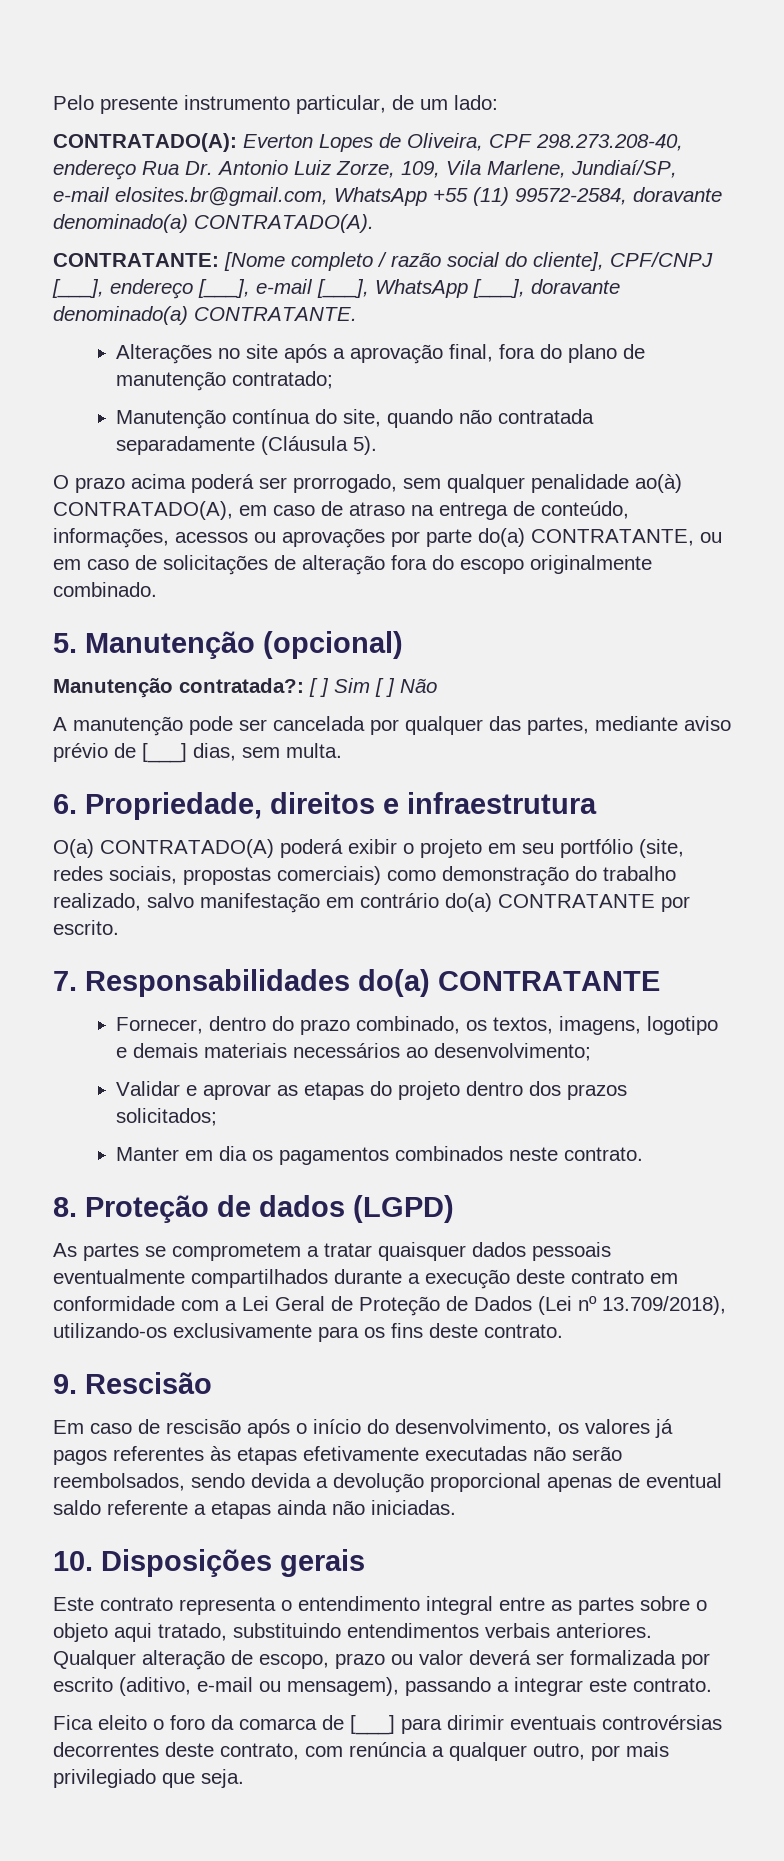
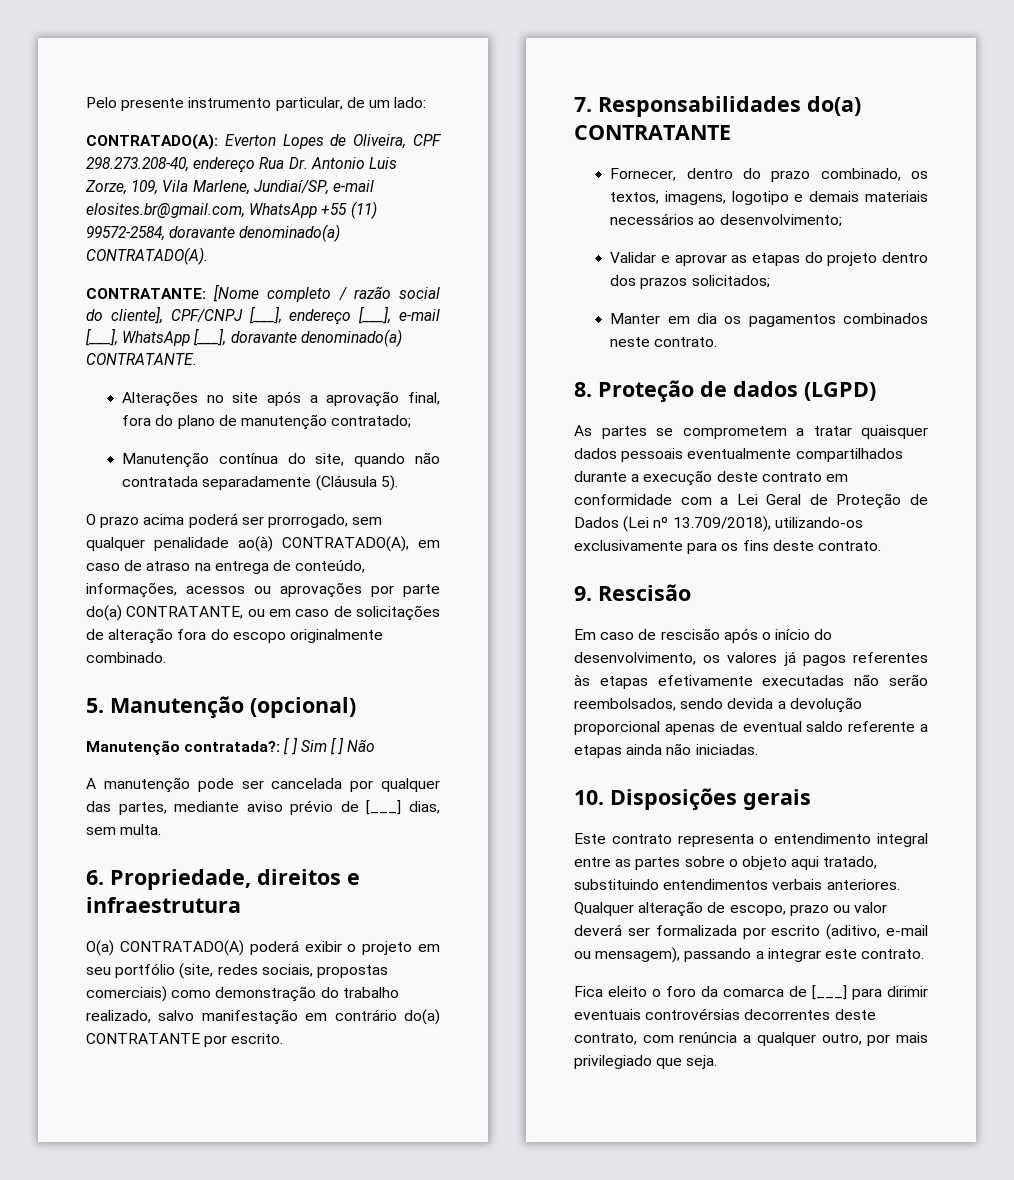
- CONTRATADO(A): Everton Lopes de Oliveira, CPF 298.273.208-40, endereço Rua Dr. Antonio Luiz Zorze, 109, Vila Marlene, Jundiaí/SP, e-mail elosites.br@gmail.com, WhatsApp +55 (11) 99572-2584, doravante denominado(a) CONTRATADO(A).
+ CONTRATADO(A): Everton Lopes de Oliveira, CPF 298.273.208-40, endereço Rua Dr. Antonio Luis Zorze, 109, Vila Marlene, Jundiaí/SP, e-mail elosites.br@gmail.com, WhatsApp +55 (11) 99572-2584, doravante denominado(a) CONTRATADO(A).

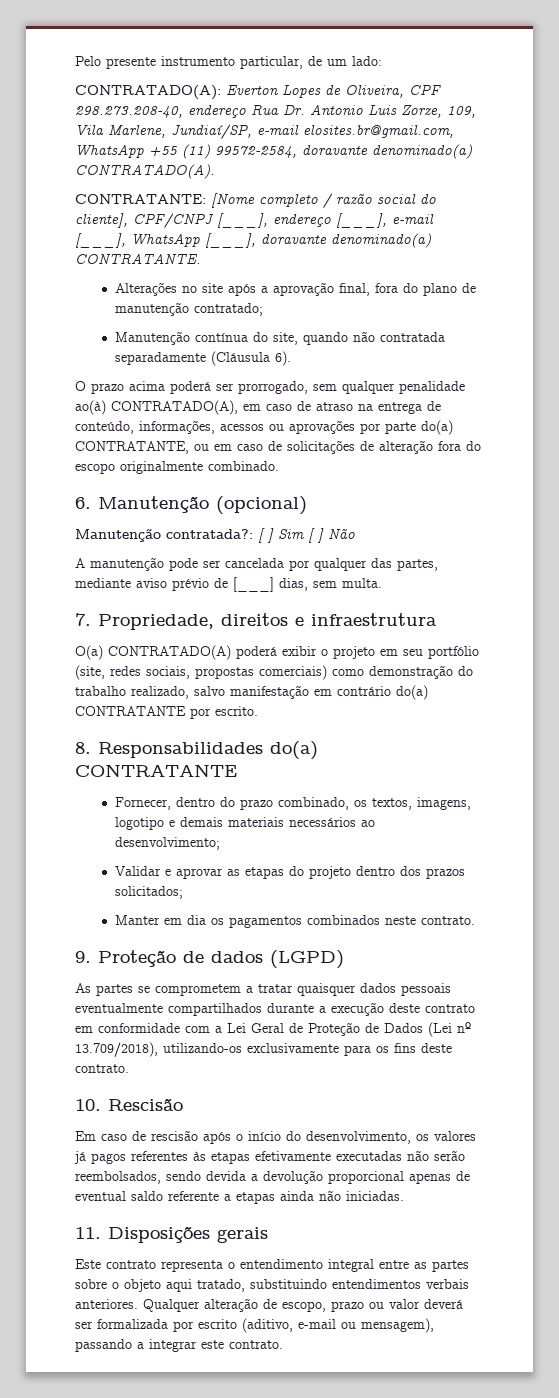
- Manutenção contínua do site, quando não contratada separadamente (Cláusula 5).
+ Manutenção contínua do site, quando não contratada separadamente (Cláusula 6).
- 5. Manutenção (opcional)
+ 6. Manutenção (opcional)
- 6. Propriedade, direitos e infraestrutura
+ 7. Propriedade, direitos e infraestrutura
- 7. Responsabilidades do(a) CONTRATANTE
+ 8. Responsabilidades do(a) CONTRATANTE
- 8. Proteção de dados (LGPD)
+ 9. Proteção de dados (LGPD)
- 9. Rescisão
+ 10. Rescisão
- 10. Disposições gerais
+ 11. Disposições gerais
- Fica eleito o foro da comarca de [___] para dirimir eventuais controvérsias decorrentes deste contrato, com renúncia a qualquer outro, por mais privilegiado que seja.

